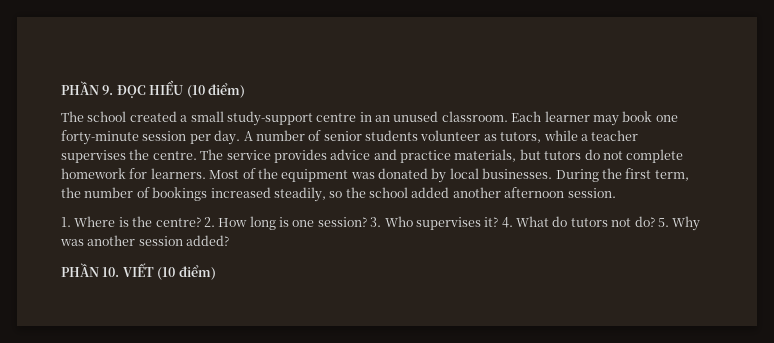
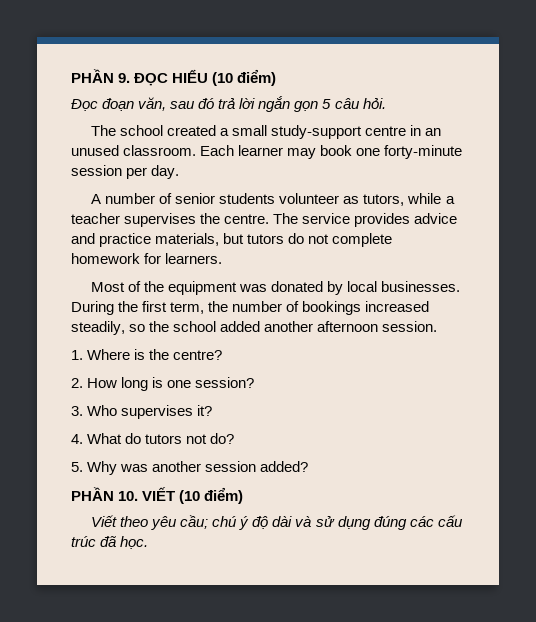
+ Đọc đoạn văn, sau đó trả lời ngắn gọn 5 câu hỏi.
- Each learner may book one forty-minute session per day. A number of senior students volunteer as tutors, while a teacher supervises the centre.
+ Each learner may book one forty-minute session per day.
+ A number of senior students volunteer as tutors, while a teacher supervises the centre.
- The service provides advice and practice materials, but tutors do not complete homework for learners. Most of the equipment was donated by local businesses.
+ The service provides advice and practice materials, but tutors do not complete homework for learners.
+ Most of the equipment was donated by local businesses.
- 1. Where is the centre? 2. How long is one session? 3. Who supervises it? 4. What do tutors not do? 5. Why was another session added?
+ 1. Where is the centre?
+ 2. How long is one session?
+ 3. Who supervises it?
+ 4. What do tutors not do?
+ 5. Why was another session added?
+ Viết theo yêu cầu; chú ý độ dài và sử dụng đúng các cấu trúc đã học.

